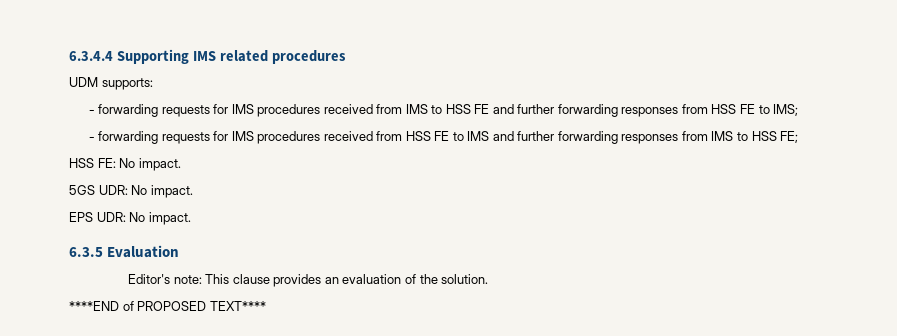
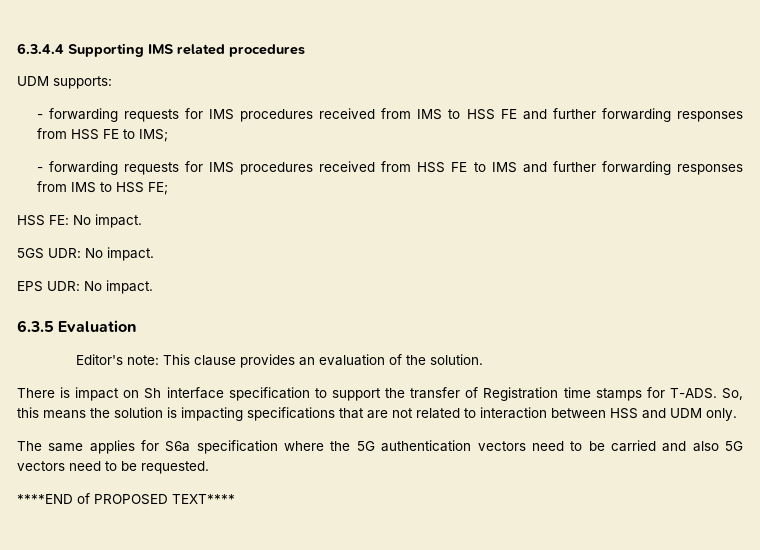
+ There is impact on Sh interface specification to support the transfer of Registration time stamps for T-ADS. So, this means the solution is impacting specifications that are not related to interaction between HSS and UDM only.
+ The same applies for S6a specification where the 5G authentication vectors need to be carried and also 5G vectors need to be requested.

